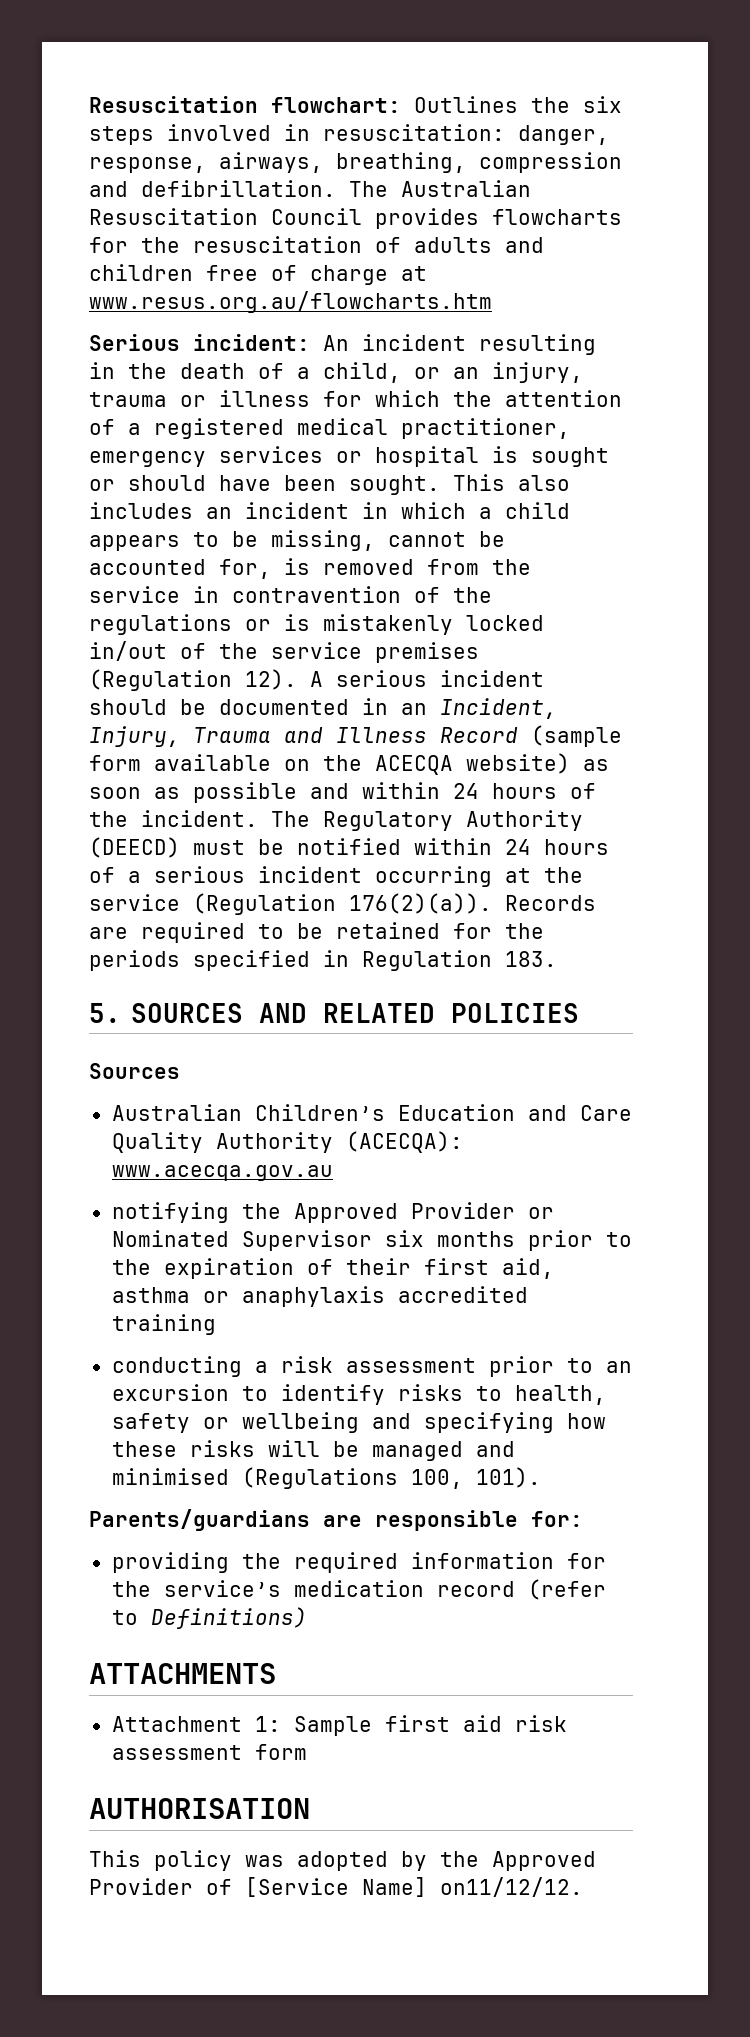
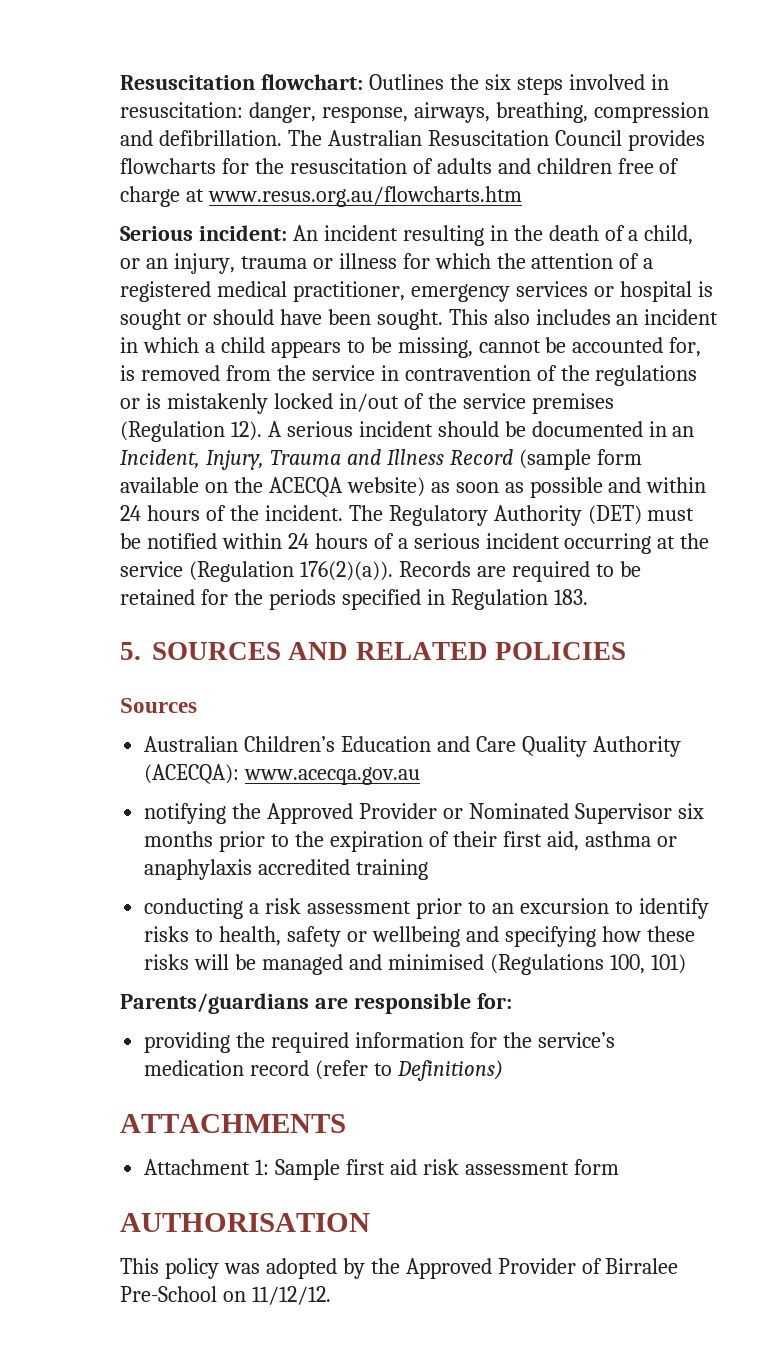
- The Regulatory Authority (DEECD) must be notified within 24 hours of a serious incident occurring at the service (Regulation 176(2)(a)).
+ The Regulatory Authority (DET) must be notified within 24 hours of a serious incident occurring at the service (Regulation 176(2)(a)).
- conducting a risk assessment prior to an excursion to identify risks to health, safety or wellbeing and specifying how these risks will be managed and minimised (Regulations 100, 101).
+ conducting a risk assessment prior to an excursion to identify risks to health, safety or wellbeing and specifying how these risks will be managed and minimised (Regulations 100, 101)
- This policy was adopted by the Approved Provider of [Service Name] on11/12/12.
+ This policy was adopted by the Approved Provider of Birralee Pre-School on 11/12/12.

